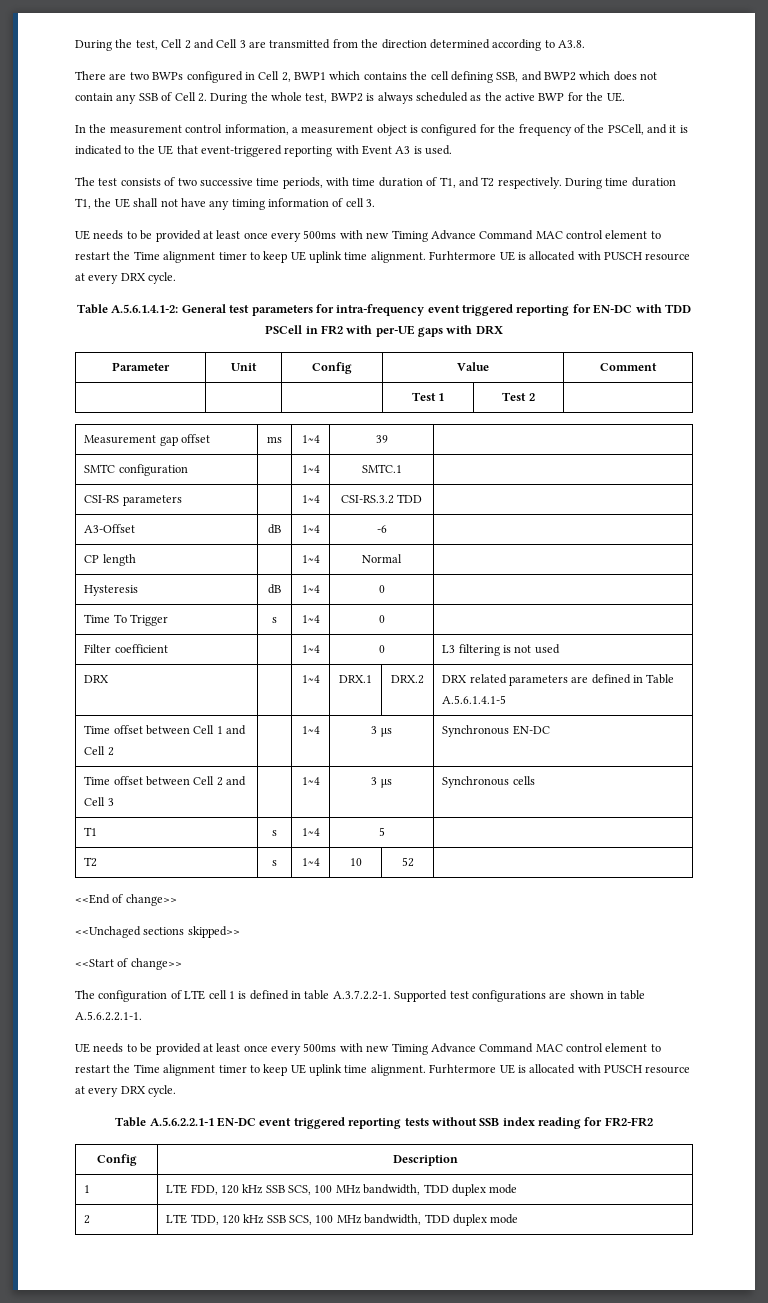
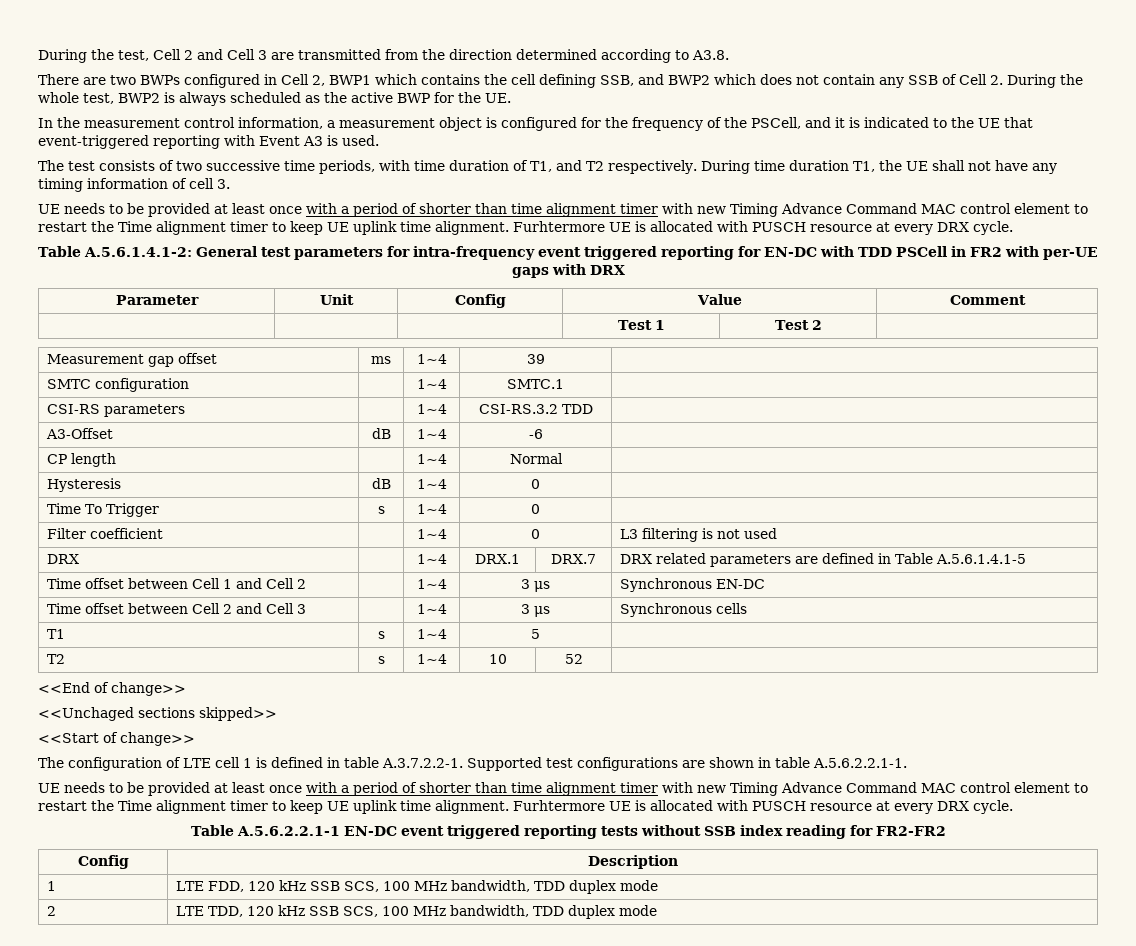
  During time duration T1, the UE shall not have any timing information of cell 3.
- UE needs to be provided at least once every 500ms with new Timing Advance Command MAC control element to restart the Time alignment timer to keep UE uplink time alignment.
+ UE needs to be provided at least once with a period of shorter than time alignment timer with new Timing Advance Command MAC control element to restart the Time alignment timer to keep UE uplink time alignment.
- DRX | | 1~4 | DRX.1 | DRX.2 | DRX related parameters are defined in Table A.5.6.1.4.1-5
+ DRX | | 1~4 | DRX.1 | DRX.7 | DRX related parameters are defined in Table A.5.6.1.4.1-5
  The configuration of LTE cell 1 is defined in table A.3.7.2.2-1. Supported test configurations are shown in table A.5.6.2.2.1-1.
- UE needs to be provided at least once every 500ms with new Timing Advance Command MAC control element to restart the Time alignment timer to keep UE uplink time alignment.
+ UE needs to be provided at least once with a period of shorter than time alignment timer with new Timing Advance Command MAC control element to restart the Time alignment timer to keep UE uplink time alignment.

